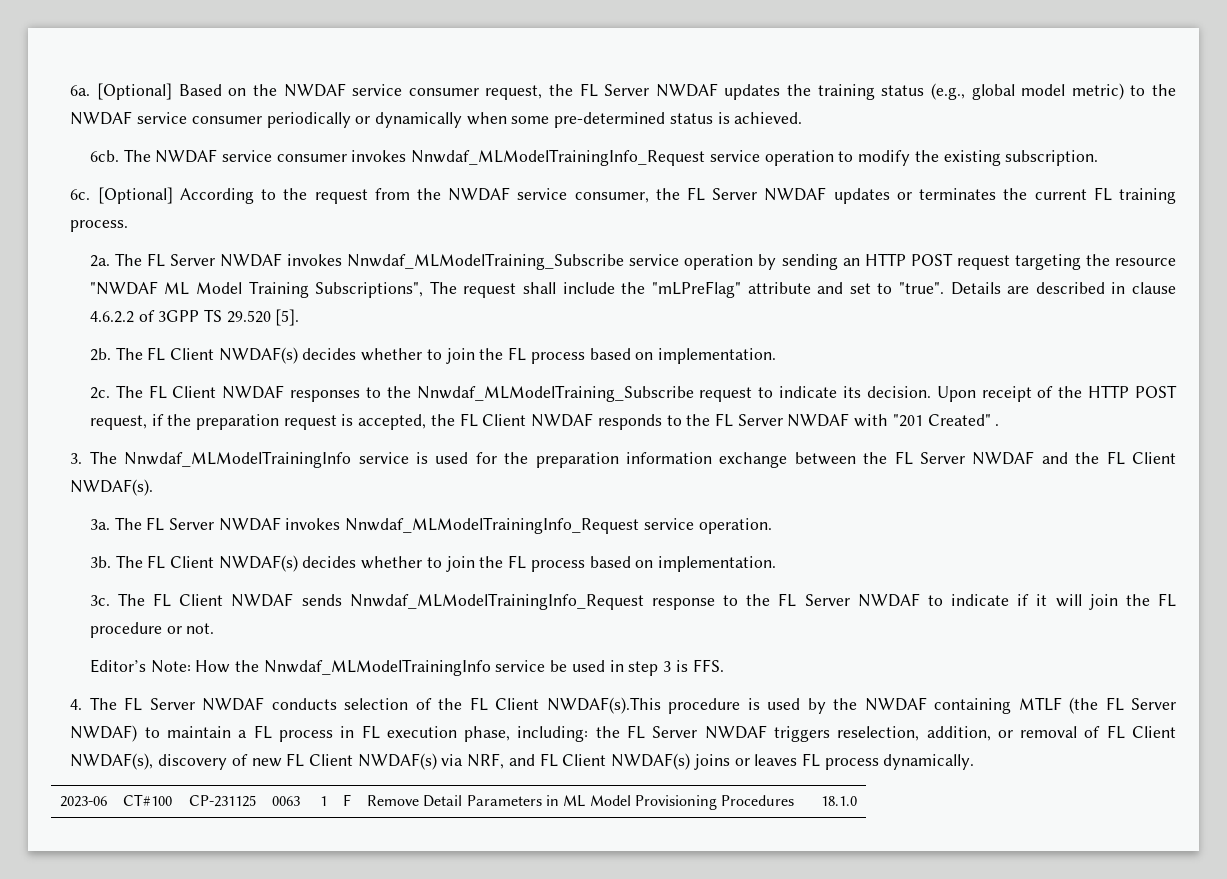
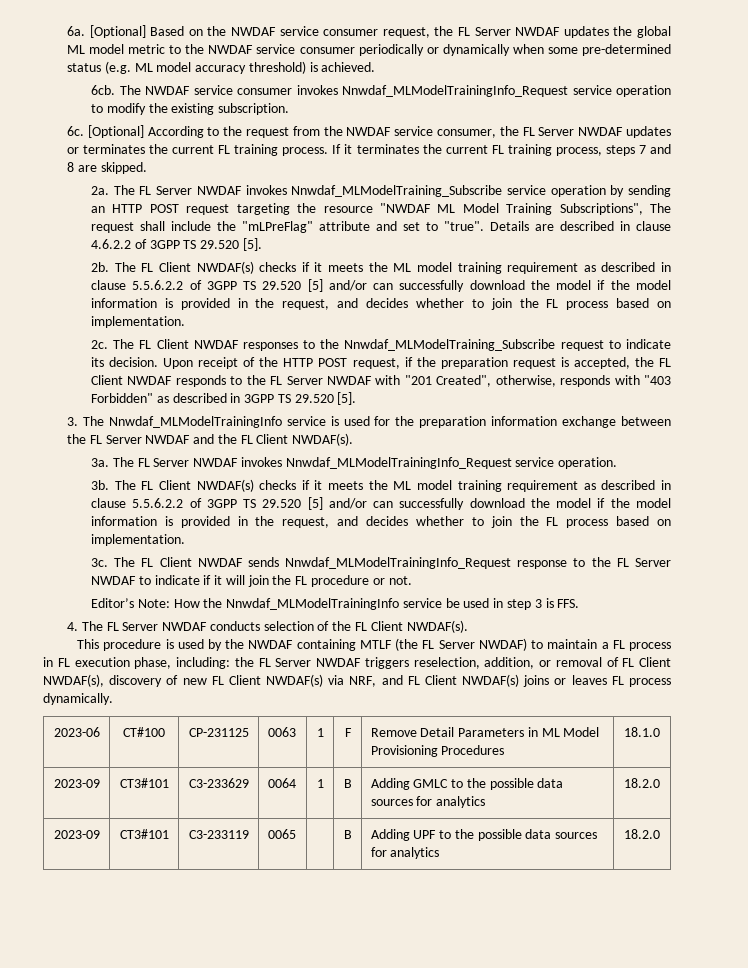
- [Optional] Based on the NWDAF service consumer request, the FL Server NWDAF updates the training status (e.g., global model metric) to the NWDAF service consumer periodically or dynamically when some pre-determined status is achieved.
+ [Optional] Based on the NWDAF service consumer request, the FL Server NWDAF updates the global ML model metric to the NWDAF service consumer periodically or dynamically when some pre-determined status (e.g. ML model accuracy threshold) is achieved.
+ If it terminates the current FL training process, steps 7 and 8 are skipped.
- 2b. The FL Client NWDAF(s) decides whether to join the FL process based on implementation.
+ 2b. The FL Client NWDAF(s) checks if it meets the ML model training requirement as described in clause 5.5.6.2.2 of 3GPP TS 29.520 [5] and/or can successfully download the model if the model information is provided in the request, and decides whether to join the FL process based on implementation.
- Upon receipt of the HTTP POST request, if the preparation request is accepted, the FL Client NWDAF responds to the FL Server NWDAF with "201 Created" .
+ Upon receipt of the HTTP POST request, if the preparation request is accepted, the FL Client NWDAF responds to the FL Server NWDAF with "201 Created", otherwise, responds with "403 Forbidden" as described in 3GPP TS 29.520 [5].
- 3b. The FL Client NWDAF(s) decides whether to join the FL process based on implementation.
+ 3b. The FL Client NWDAF(s) checks if it meets the ML model training requirement as described in clause 5.5.6.2.2 of 3GPP TS 29.520 [5] and/or can successfully download the model if the model information is provided in the request, and decides whether to join the FL process based on implementation.
- 4. The FL Server NWDAF conducts selection of the FL Client NWDAF(s).This procedure is used by the NWDAF containing MTLF (the FL Server NWDAF) to maintain a FL process in FL execution phase, including:
+ 4. The FL Server NWDAF conducts selection of the FL Client NWDAF(s).
+ This procedure is used by the NWDAF containing MTLF (the FL Server NWDAF) to maintain a FL process in FL execution phase, including:
+ 2023-09 | CT3#101 | C3-233629 | 0064 | 1 | B | Adding GMLC to the possible data sources for analytics | 18.2.0
+ 2023-09 | CT3#101 | C3-233119 | 0065 | | B | Adding UPF to the possible data sources for analytics | 18.2.0

